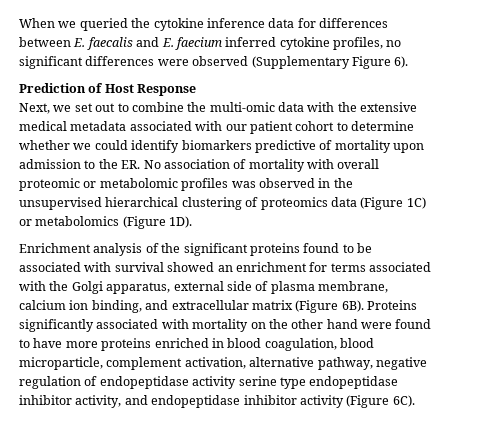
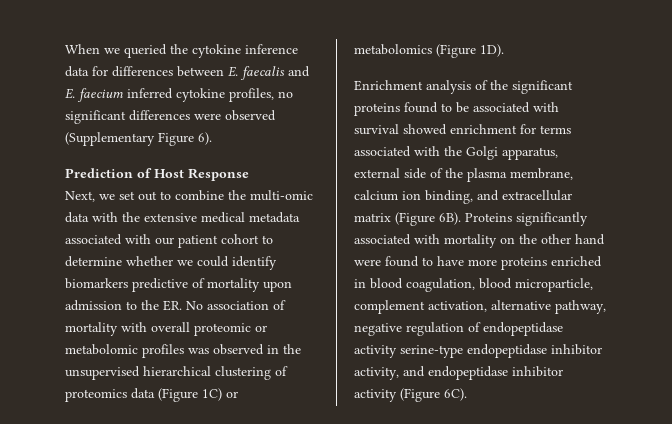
- Enrichment analysis of the significant proteins found to be associated with survival showed an enrichment for terms associated with the Golgi apparatus, external side of plasma membrane, calcium ion binding, and extracellular matrix (Figure 6B).
+ Enrichment analysis of the significant proteins found to be associated with survival showed enrichment for terms associated with the Golgi apparatus, external side of the plasma membrane, calcium ion binding, and extracellular matrix (Figure 6B).
- Proteins significantly associated with mortality on the other hand were found to have more proteins enriched in blood coagulation, blood microparticle, complement activation, alternative pathway, negative regulation of endopeptidase activity serine type endopeptidase inhibitor activity, and endopeptidase inhibitor activity (Figure 6C).
+ Proteins significantly associated with mortality on the other hand were found to have more proteins enriched in blood coagulation, blood microparticle, complement activation, alternative pathway, negative regulation of endopeptidase activity serine-type endopeptidase inhibitor activity, and endopeptidase inhibitor activity (Figure 6C).

